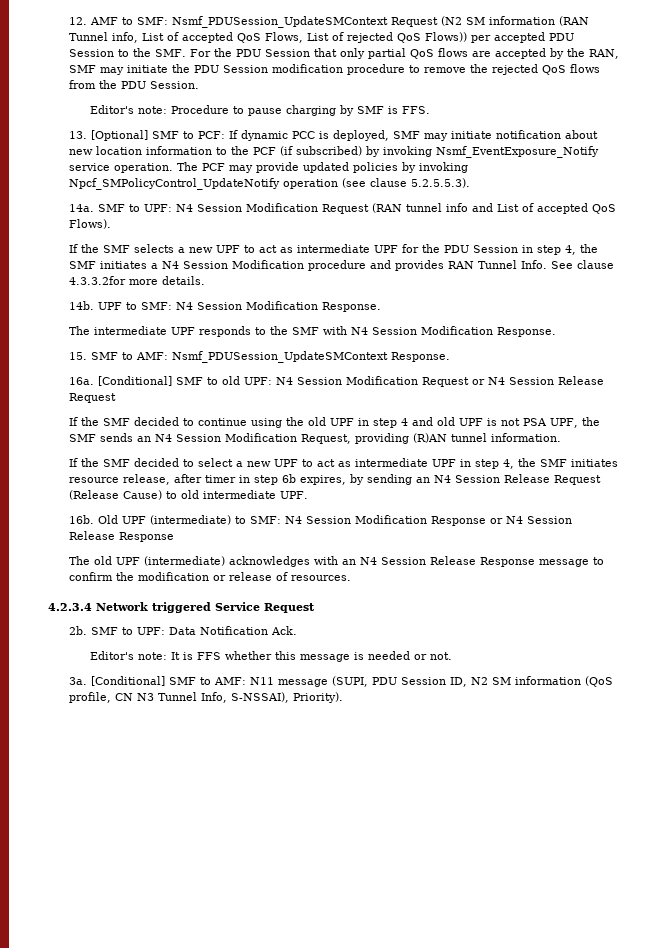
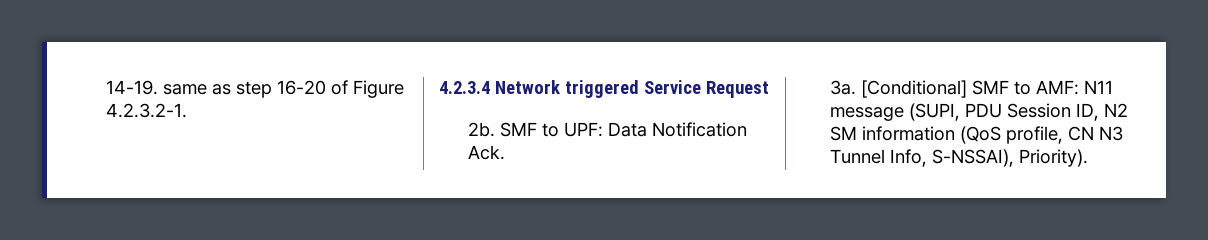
- 12. AMF to SMF: Nsmf_PDUSession_UpdateSMContext Request (N2 SM information (RAN Tunnel info, List of accepted QoS Flows, List of rejected QoS Flows)) per accepted PDU Session to the SMF. For the PDU Session that only partial QoS flows are accepted by the RAN, SMF may initiate the PDU Session modification procedure to remove the rejected QoS flows from the PDU Session.
- Editor's note: Procedure to pause charging by SMF is FFS.
- 13. [Optional] SMF to PCF: If dynamic PCC is deployed, SMF may initiate notification about new location information to the PCF (if subscribed) by invoking Nsmf_EventExposure_Notify service operation. The PCF may provide updated policies by invoking Npcf_SMPolicyControl_UpdateNotify operation (see clause 5.2.5.5.3).
- 14a. SMF to UPF: N4 Session Modification Request (RAN tunnel info and List of accepted QoS Flows).
- If the SMF selects a new UPF to act as intermediate UPF for the PDU Session in step 4, the SMF initiates a N4 Session Modification procedure and provides RAN Tunnel Info. See clause 4.3.3.2for more details.
- 14b. UPF to SMF: N4 Session Modification Response.
- The intermediate UPF responds to the SMF with N4 Session Modification Response.
- 15. SMF to AMF: Nsmf_PDUSession_UpdateSMContext Response.
- 16a. [Conditional] SMF to old UPF: N4 Session Modification Request or N4 Session Release Request
- If the SMF decided to continue using the old UPF in step 4 and old UPF is not PSA UPF, the SMF sends an N4 Session Modification Request, providing (R)AN tunnel information.
- If the SMF decided to select a new UPF to act as intermediate UPF in step 4, the SMF initiates resource release, after timer in step 6b expires, by sending an N4 Session Release Request (Release Cause) to old intermediate UPF.
- 16b. Old UPF (intermediate) to SMF: N4 Session Modification Response or N4 Session Release Response
- The old UPF (intermediate) acknowledges with an N4 Session Release Response message to confirm the modification or release of resources.
+ 14-19. same as step 16-20 of Figure 4.2.3.2-1.
- Editor's note: It is FFS whether this message is needed or not.

